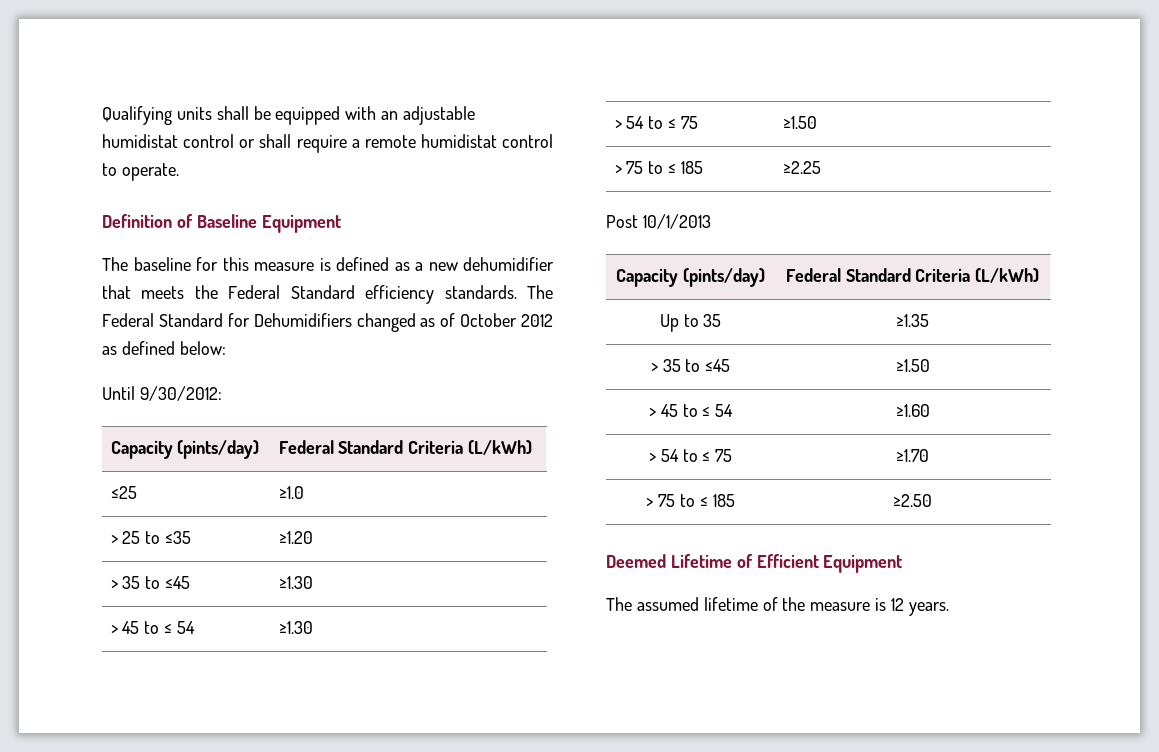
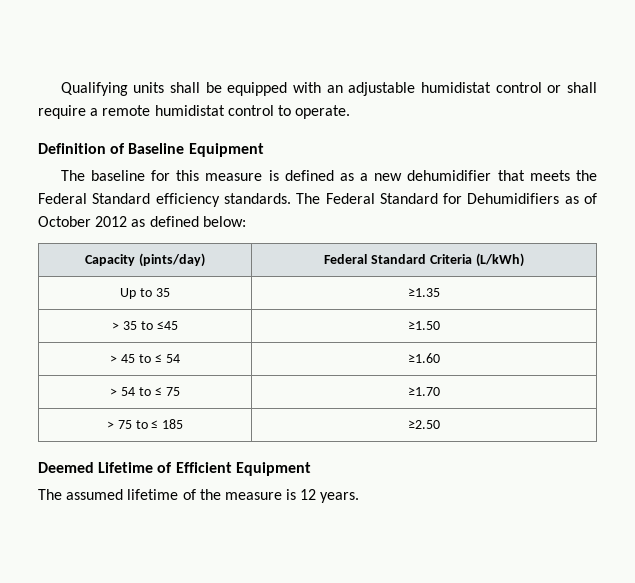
- The Federal Standard for Dehumidifiers changed as of October 2012 as defined below:
+ The Federal Standard for Dehumidifiers as of October 2012 as defined below:
- Until 9/30/2012:
- Capacity (pints/day) | Federal Standard Criteria (L/kWh)
- ≤25 | ≥1.0
- > 25 to ≤35 | ≥1.20
- > 35 to ≤45 | ≥1.30
- > 45 to ≤ 54 | ≥1.30
- > 54 to ≤ 75 | ≥1.50
- > 75 to ≤ 185 | ≥2.25
- Post 10/1/2013

